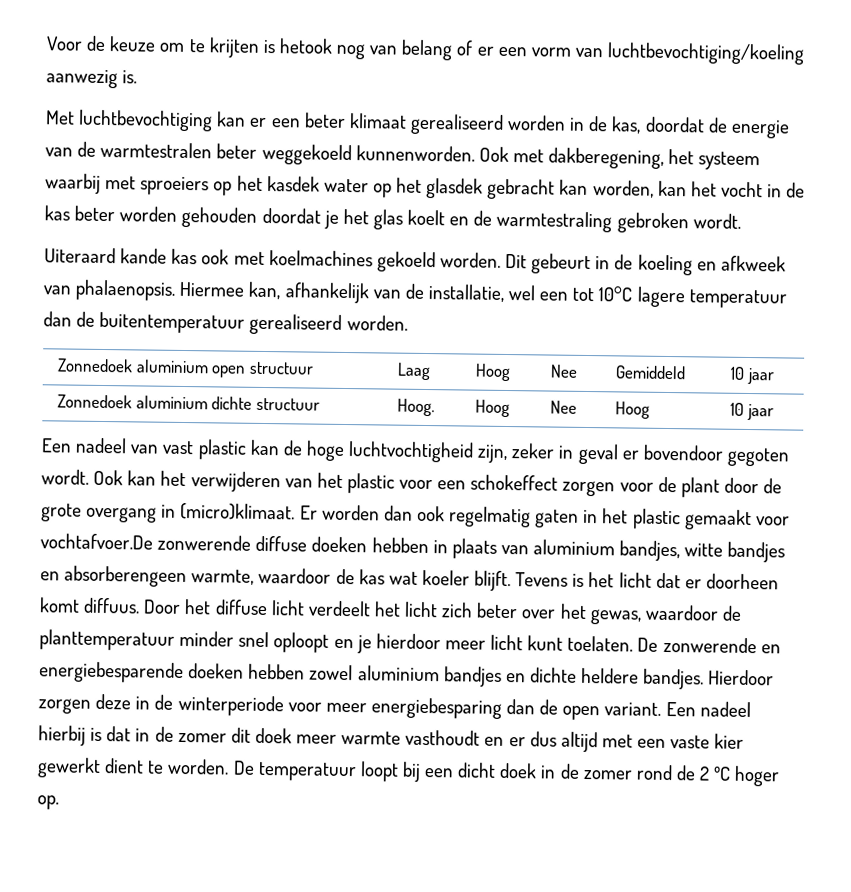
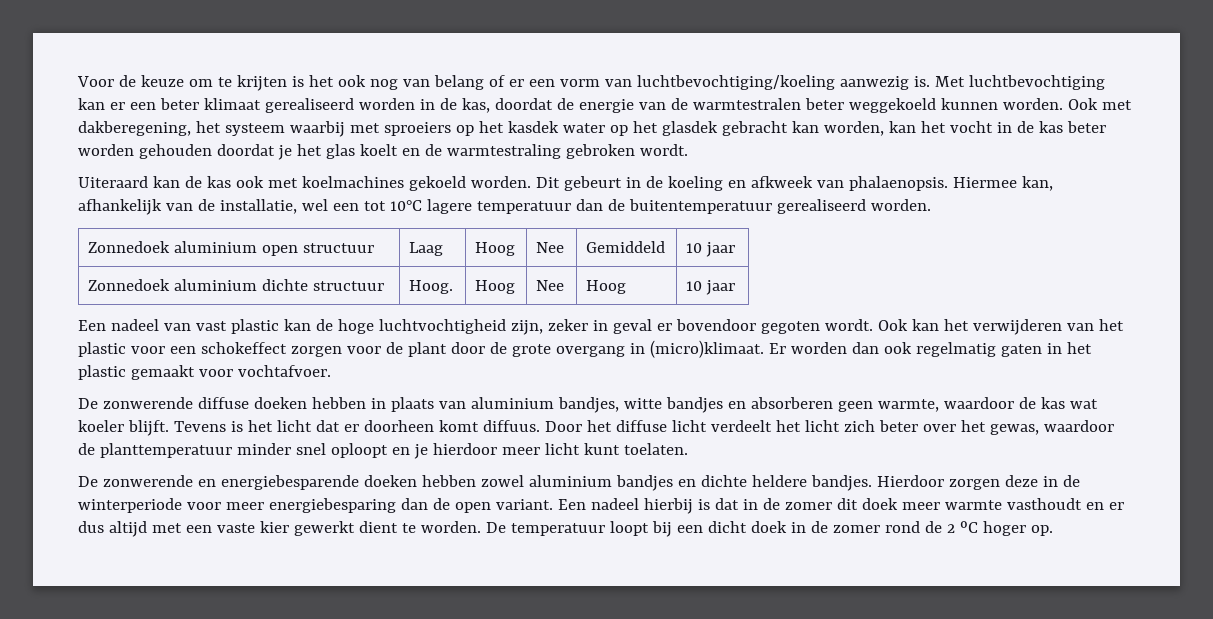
- Voor de keuze om te krijten is hetook nog van belang of er een vorm van luchtbevochtiging/koeling aanwezig is.
- Met luchtbevochtiging kan er een beter klimaat gerealiseerd worden in de kas, doordat de energie van de warmtestralen beter weggekoeld kunnenworden.
+ Voor de keuze om te krijten is het ook nog van belang of er een vorm van luchtbevochtiging/koeling aanwezig is. Met luchtbevochtiging kan er een beter klimaat gerealiseerd worden in de kas, doordat de energie van de warmtestralen beter weggekoeld kunnen worden.
- Uiteraard kande kas ook met koelmachines gekoeld worden.
+ Uiteraard kan de kas ook met koelmachines gekoeld worden.
- Er worden dan ook regelmatig gaten in het plastic gemaakt voor vochtafvoer.De zonwerende diffuse doeken hebben in plaats van aluminium bandjes, witte bandjes en absorberengeen warmte, waardoor de kas wat koeler blijft.
+ Er worden dan ook regelmatig gaten in het plastic gemaakt voor vochtafvoer.
+ De zonwerende diffuse doeken hebben in plaats van aluminium bandjes, witte bandjes en absorberen geen warmte, waardoor de kas wat koeler blijft.
- Door het diffuse licht verdeelt het licht zich beter over het gewas, waardoor de planttemperatuur minder snel oploopt en je hierdoor meer licht kunt toelaten. De zonwerende en energiebesparende doeken hebben zowel aluminium bandjes en dichte heldere bandjes.
+ Door het diffuse licht verdeelt het licht zich beter over het gewas, waardoor de planttemperatuur minder snel oploopt en je hierdoor meer licht kunt toelaten.
+ De zonwerende en energiebesparende doeken hebben zowel aluminium bandjes en dichte heldere bandjes.

